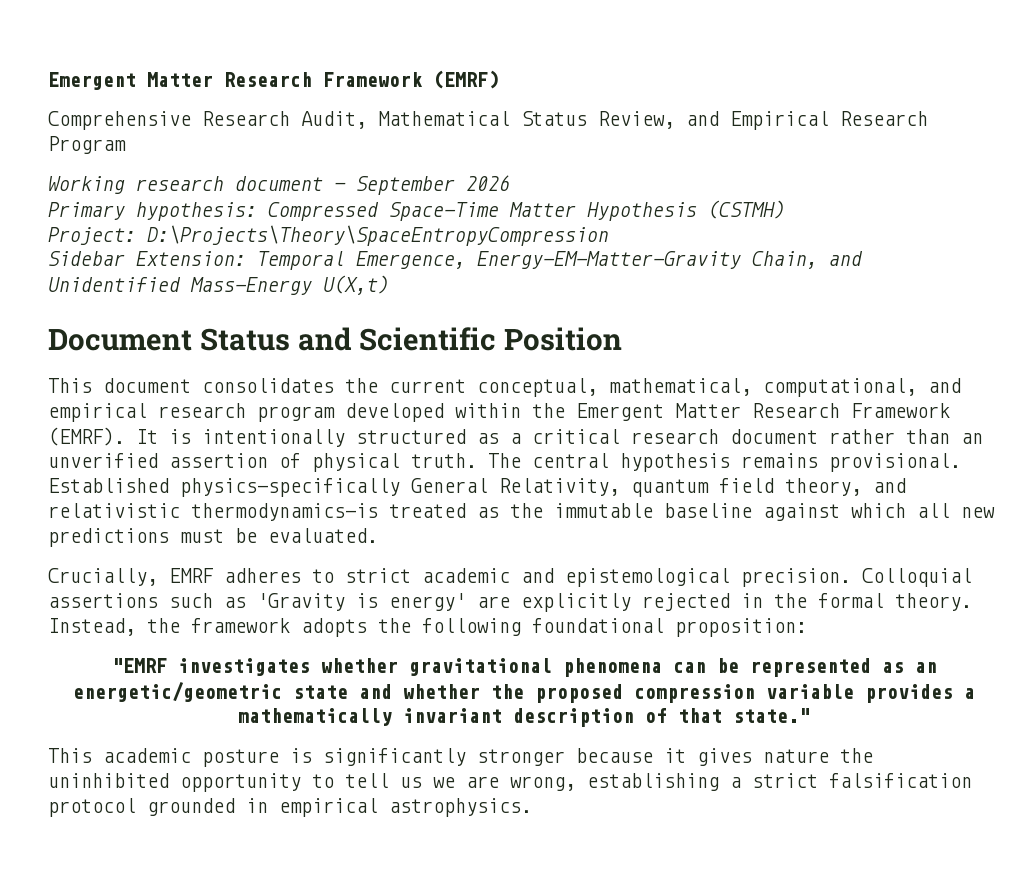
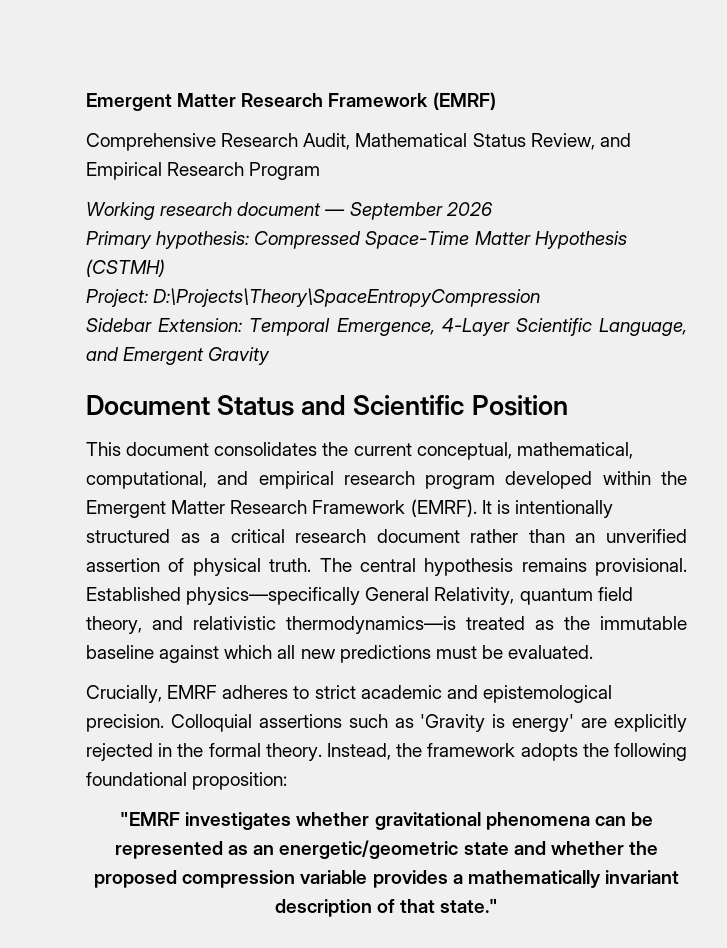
- Sidebar Extension: Temporal Emergence, Energy-EM-Matter-Gravity Chain, and Unidentified Mass-Energy U(X,t)
+ Sidebar Extension: Temporal Emergence, 4-Layer Scientific Language, and Emergent Gravity
- This academic posture is significantly stronger because it gives nature the uninhibited opportunity to tell us we are wrong, establishing a strict falsification protocol grounded in empirical astrophysics.

